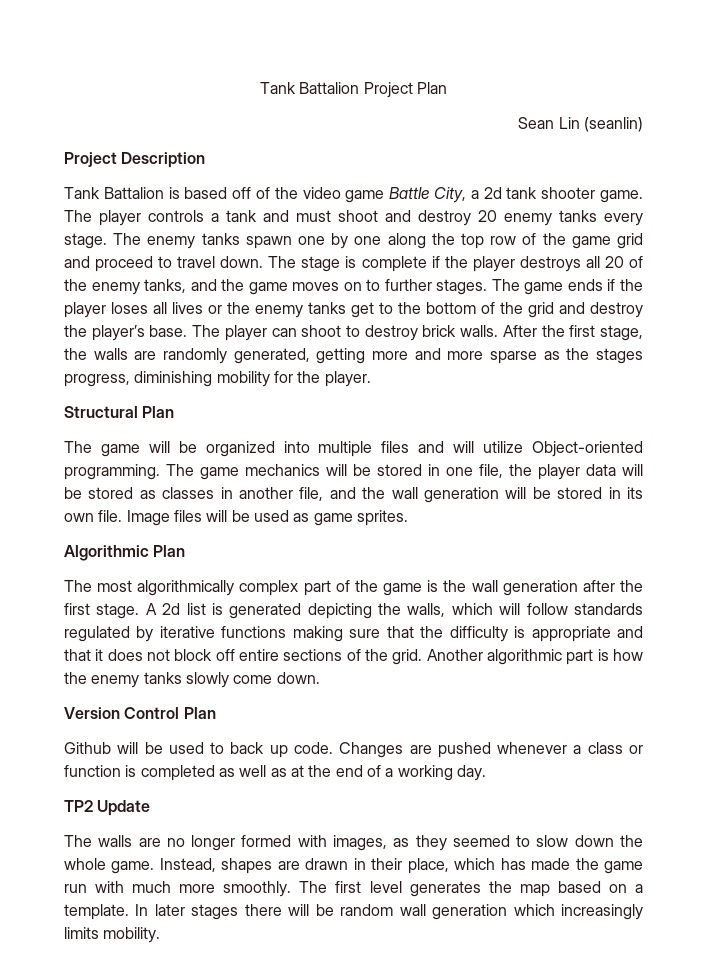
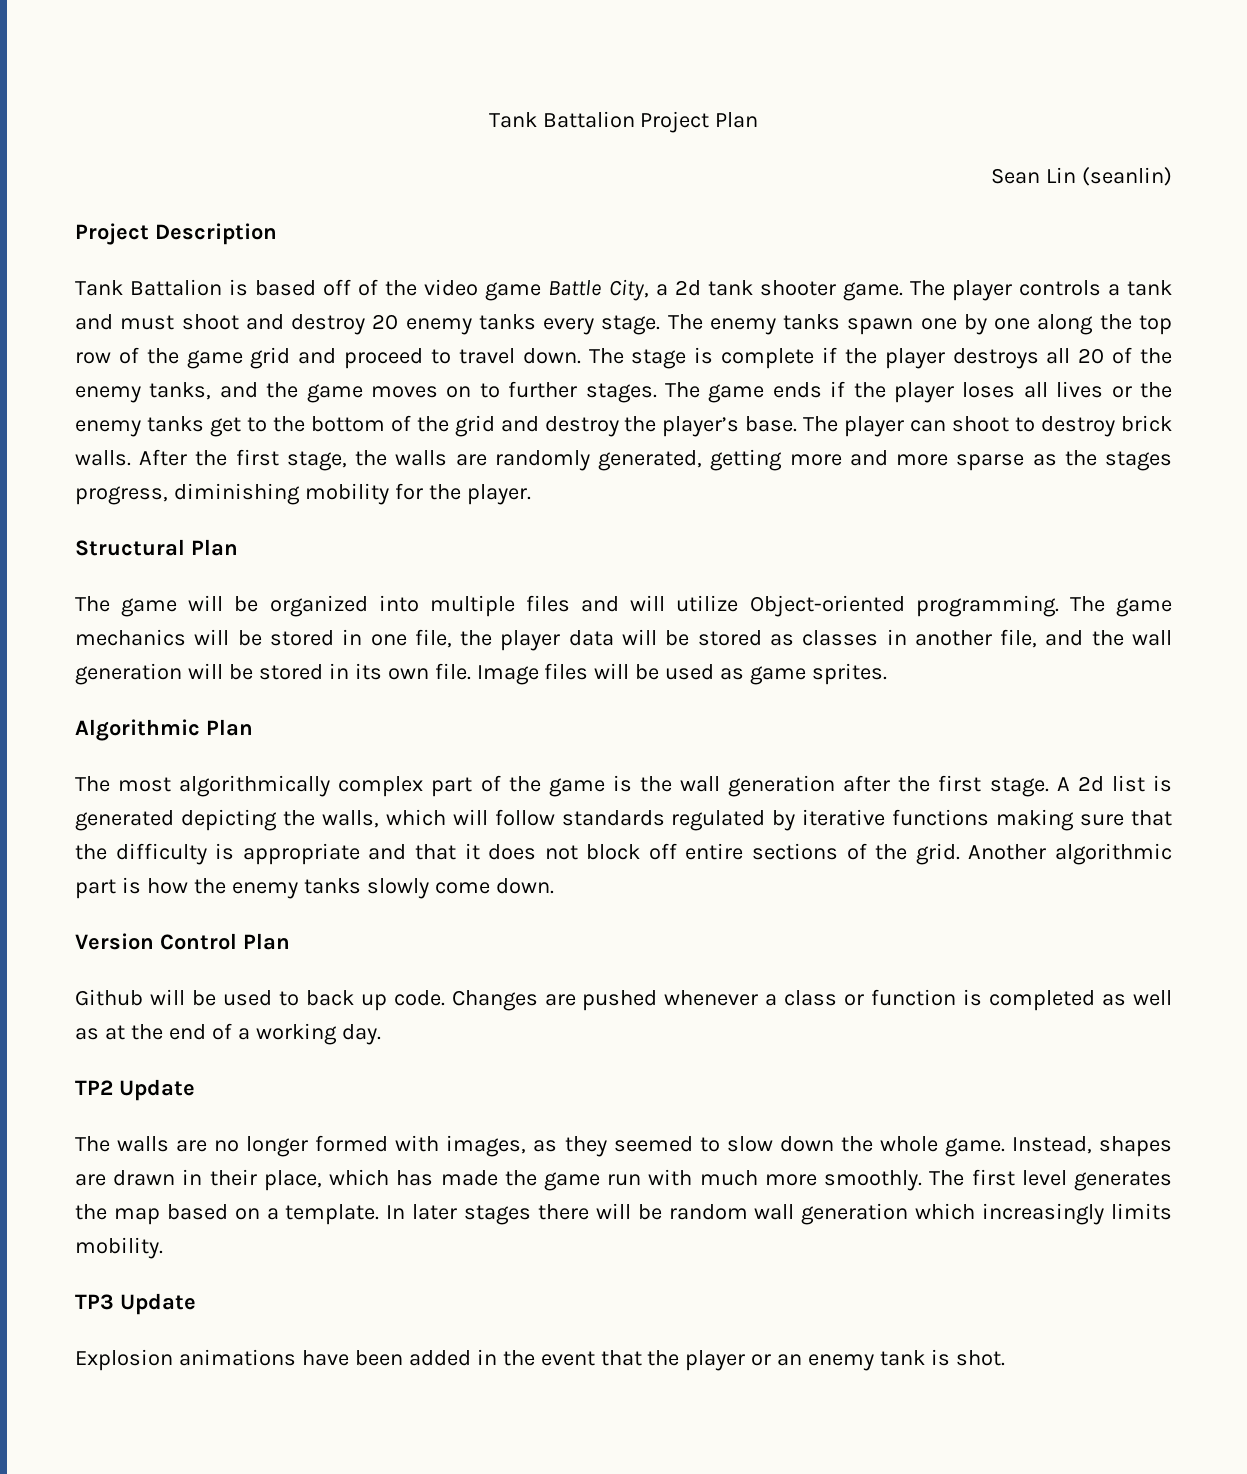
+ TP3 Update
+ Explosion animations have been added in the event that the player or an enemy tank is shot.

